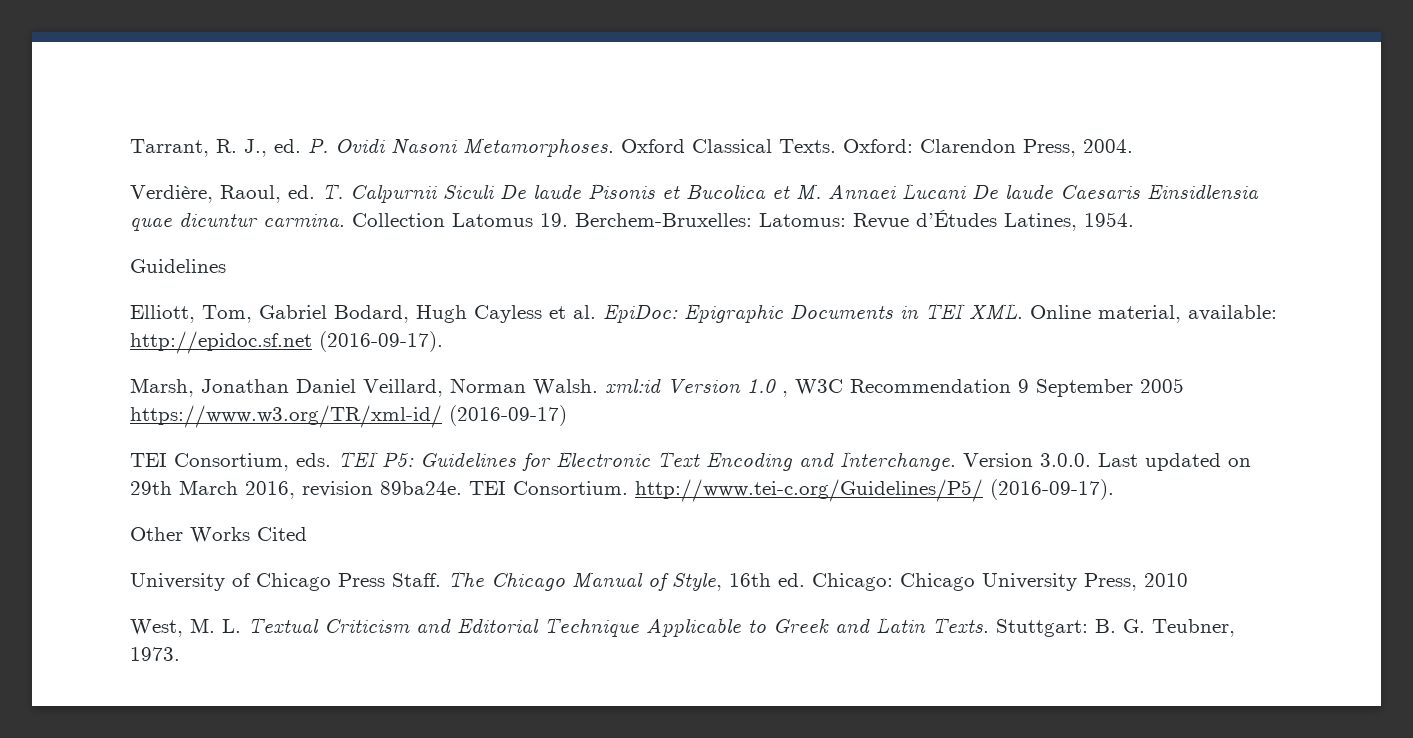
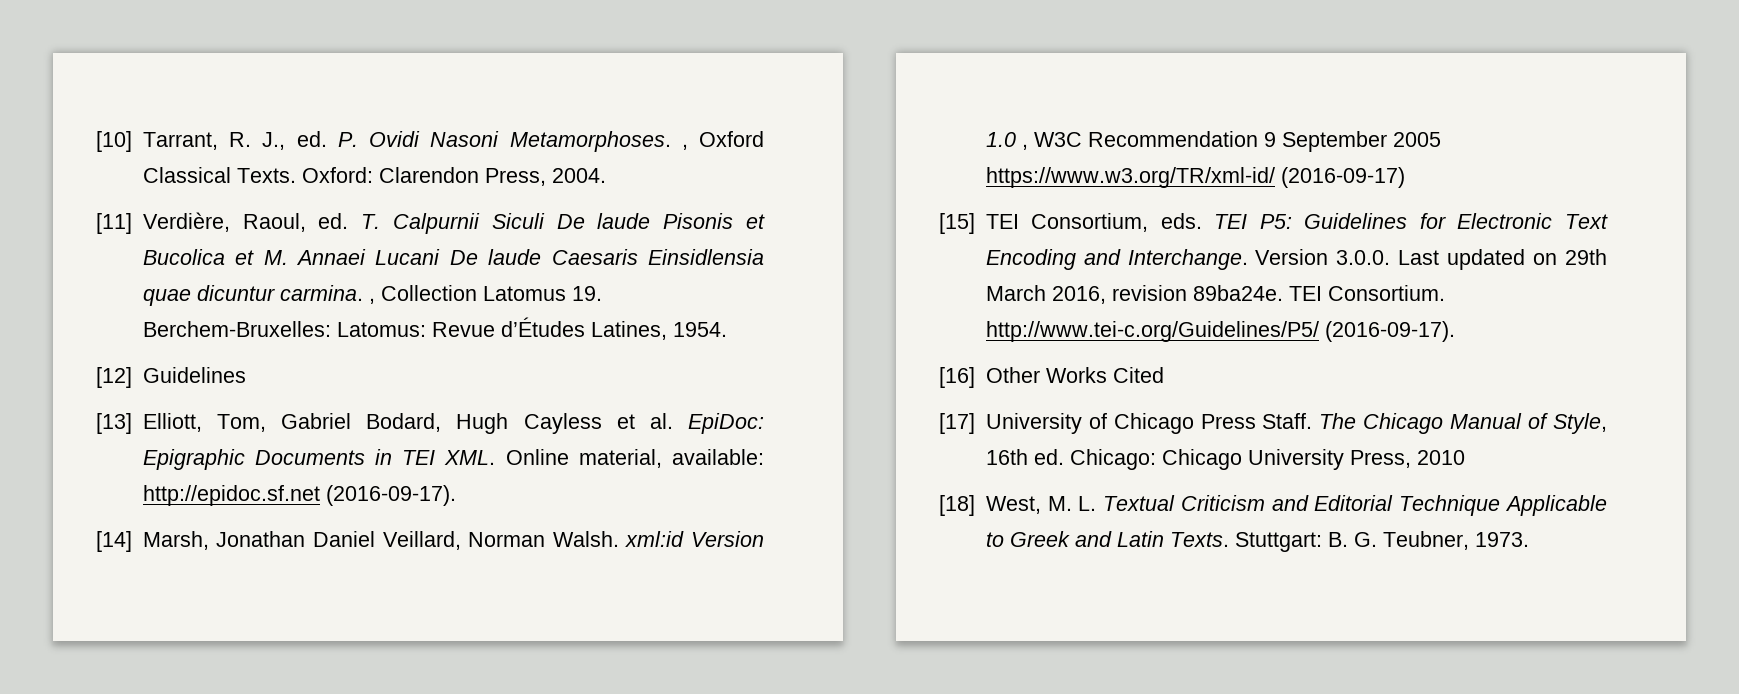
- Tarrant, R. J., ed. P. Ovidi Nasoni Metamorphoses. Oxford Classical Texts.
+ [10] Tarrant, R. J., ed. P. Ovidi Nasoni Metamorphoses. , Oxford Classical Texts.
- Verdière, Raoul, ed. T. Calpurnii Siculi De laude Pisonis et Bucolica et M. Annaei Lucani De laude Caesaris Einsidlensia quae dicuntur carmina. Collection Latomus 19. Berchem-Bruxelles: Latomus: Revue d’Études Latines, 1954.
- Guidelines
+ [11] Verdière, Raoul, ed. T. Calpurnii Siculi De laude Pisonis et Bucolica et M. Annaei Lucani De laude Caesaris Einsidlensia quae dicuntur carmina. , Collection Latomus 19. Berchem-Bruxelles: Latomus: Revue d’Études Latines, 1954.
+ [12] Guidelines
- Elliott, Tom, Gabriel Bodard, Hugh Cayless et al. EpiDoc: Epigraphic Documents in TEI XML. Online material, available: http://epidoc.sf.net (2016-09-17).
+ [13] Elliott, Tom, Gabriel Bodard, Hugh Cayless et al. EpiDoc: Epigraphic Documents in TEI XML. Online material, available: http://epidoc.sf.net (2016-09-17).
- Marsh, Jonathan Daniel Veillard, Norman Walsh. xml:id Version 1.0 , W3C Recommendation 9 September 2005 https://www.w3.org/TR/xml-id/ (2016-09-17)
+ [14] Marsh, Jonathan Daniel Veillard, Norman Walsh. xml:id Version 1.0 , W3C Recommendation 9 September 2005 https://www.w3.org/TR/xml-id/ (2016-09-17)
- TEI Consortium, eds. TEI P5: Guidelines for Electronic Text Encoding and Interchange.
+ [15] TEI Consortium, eds. TEI P5: Guidelines for Electronic Text Encoding and Interchange.
- Other Works Cited
+ [16] Other Works Cited
- University of Chicago Press Staff.
+ [17] University of Chicago Press Staff.
- West, M. L. Textual Criticism and Editorial Technique Applicable to Greek and Latin Texts.
+ [18] West, M. L. Textual Criticism and Editorial Technique Applicable to Greek and Latin Texts.

